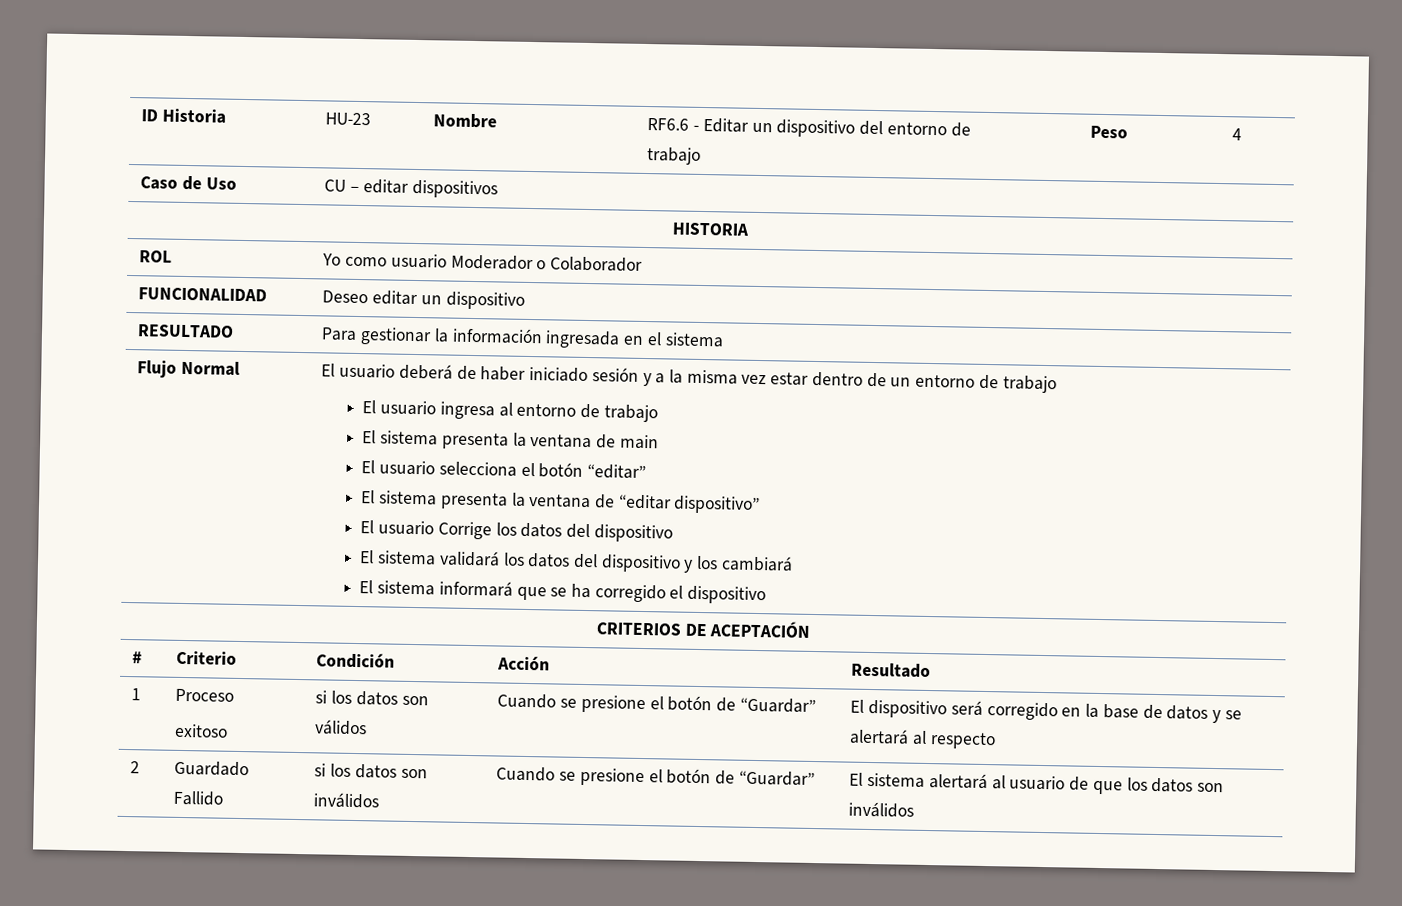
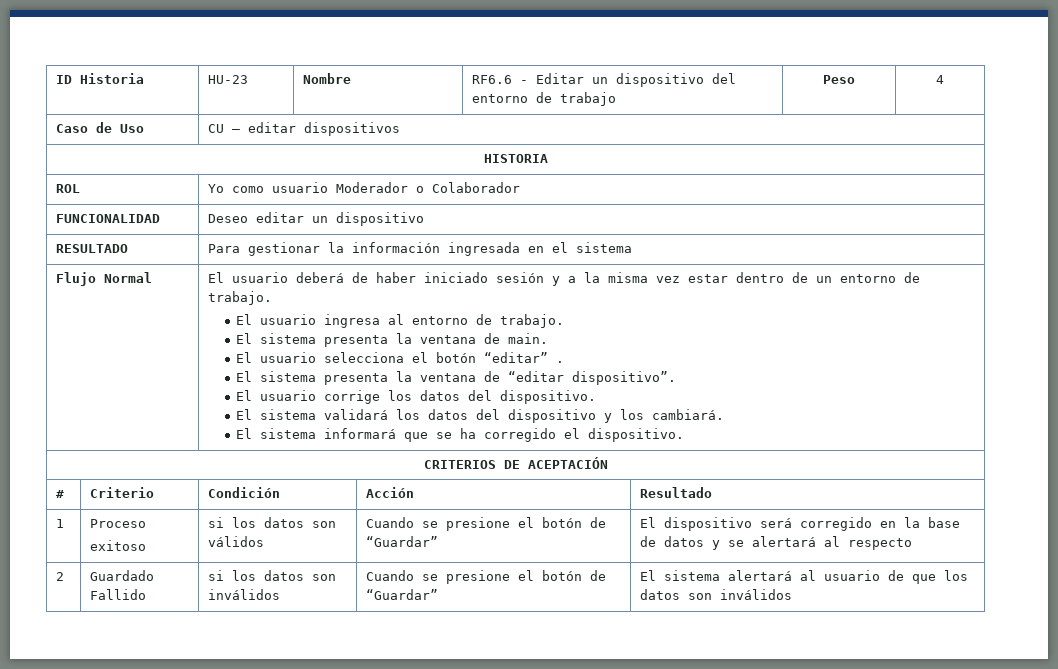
- El usuario deberá de haber iniciado sesión y a la misma vez estar dentro de un entorno de trabajo
+ El usuario deberá de haber iniciado sesión y a la misma vez estar dentro de un entorno de trabajo.
- El usuario ingresa al entorno de trabajo
- El sistema presenta la ventana de main
+ El usuario ingresa al entorno de trabajo.
+ El sistema presenta la ventana de main.
- El usuario selecciona el botón “editar”
+ El usuario selecciona el botón “editar” .
- El sistema presenta la ventana de “editar dispositivo”
- El usuario Corrige los datos del dispositivo
+ El sistema presenta la ventana de “editar dispositivo”.
+ El usuario corrige los datos del dispositivo.
- El sistema validará los datos del dispositivo y los cambiará
+ El sistema validará los datos del dispositivo y los cambiará.
- El sistema informará que se ha corregido el dispositivo
+ El sistema informará que se ha corregido el dispositivo.

